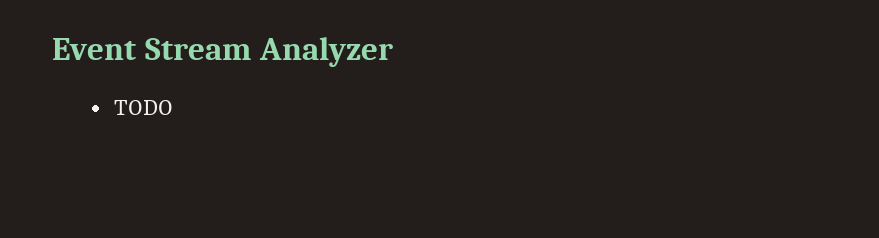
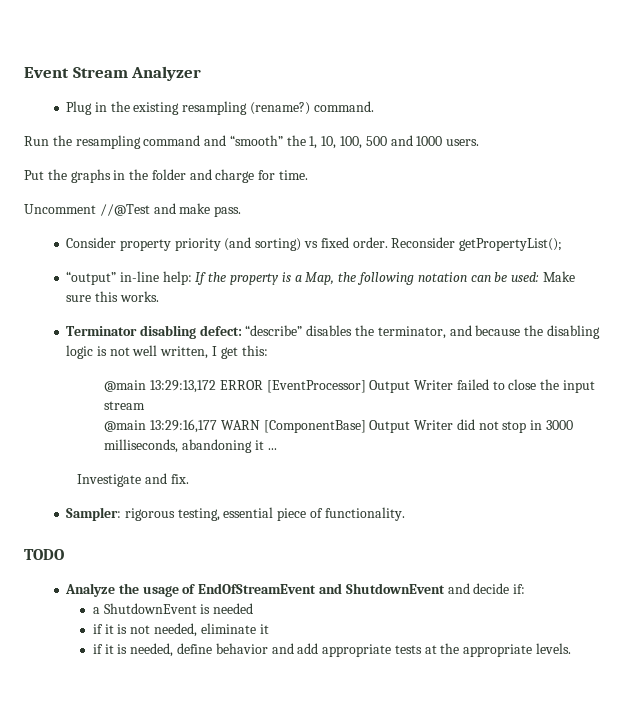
+ Plug in the existing resampling (rename?) command.
+ Run the resampling command and “smooth” the 1, 10, 100, 500 and 1000 users.
+ Put the graphs in the folder and charge for time.
+ Uncomment //@Test and make pass.
+ Consider property priority (and sorting) vs fixed order. Reconsider getPropertyList();
+ “output” in-line help: If the property is a Map, the following notation can be used: Make sure this works.
+ Terminator disabling defect: “describe” disables the terminator, and because the disabling logic is not well written, I get this:
+ @main 13:29:13,172 ERROR [EventProcessor] Output Writer failed to close the input stream
+ @main 13:29:16,177 WARN [ComponentBase] Output Writer did not stop in 3000 milliseconds, abandoning it ...
+ Investigate and fix.
+ Sampler: rigorous testing, essential piece of functionality.
  TODO
+ Analyze the usage of EndOfStreamEvent and ShutdownEvent and decide if:
+ a ShutdownEvent is needed
+ if it is not needed, eliminate it
+ if it is needed, define behavior and add appropriate tests at the appropriate levels.

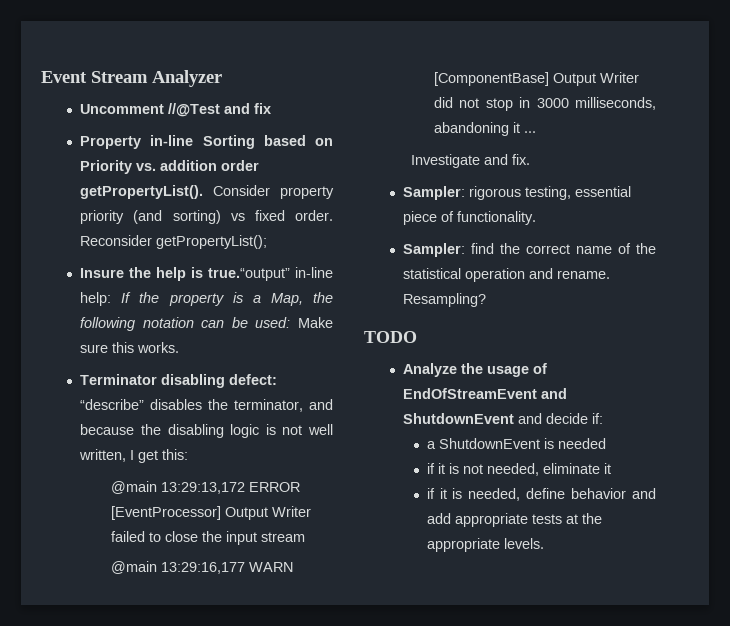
- Plug in the existing resampling (rename?) command.
- Run the resampling command and “smooth” the 1, 10, 100, 500 and 1000 users.
- Put the graphs in the folder and charge for time.
- Uncomment //@Test and make pass.
- Consider property priority (and sorting) vs fixed order.
+ Uncomment //@Test and fix
+ Property in-line Sorting based on Priority vs. addition order getPropertyList(). Consider property priority (and sorting) vs fixed order.
- “output” in-line help: If the property is a Map, the following notation can be used: Make sure this works.
+ Insure the help is true.“output” in-line help: If the property is a Map, the following notation can be used: Make sure this works.
+ Sampler: find the correct name of the statistical operation and rename. Resampling?

